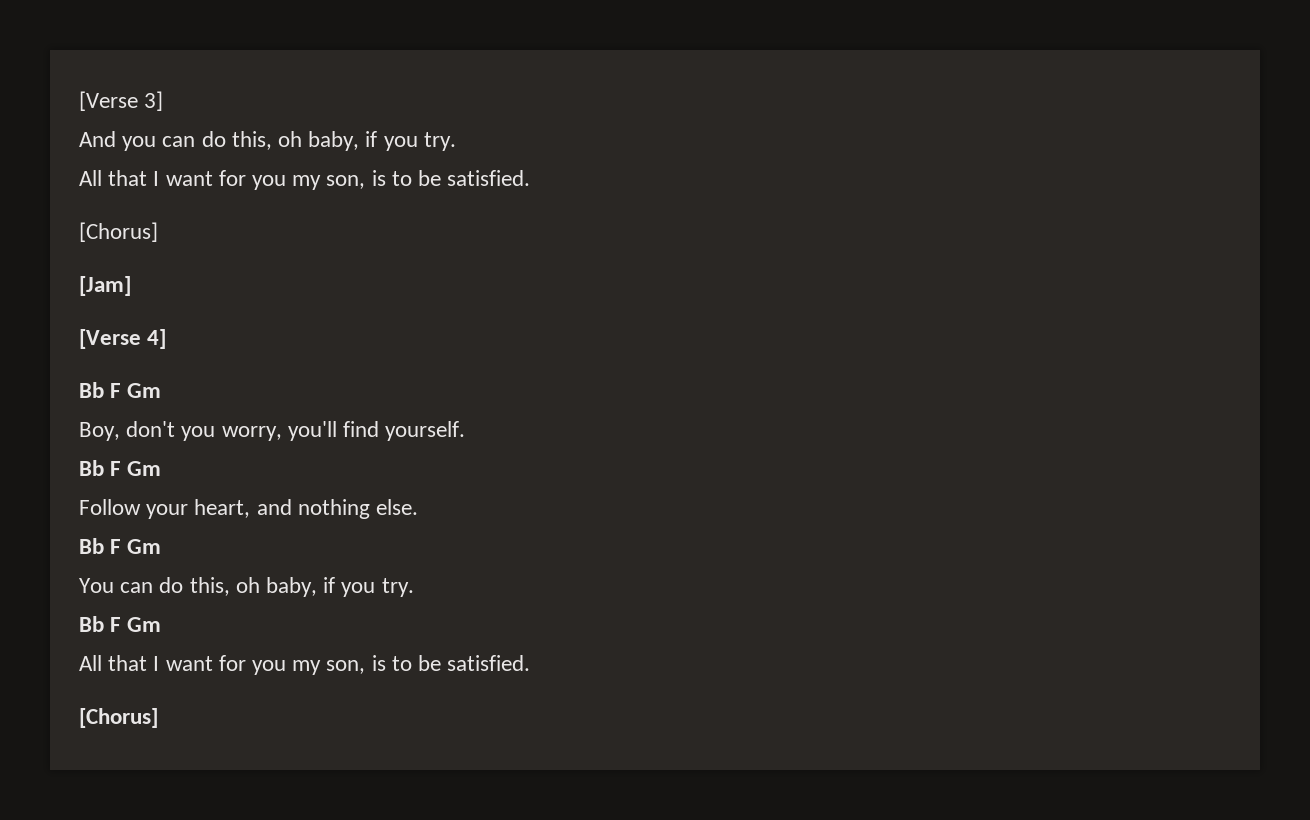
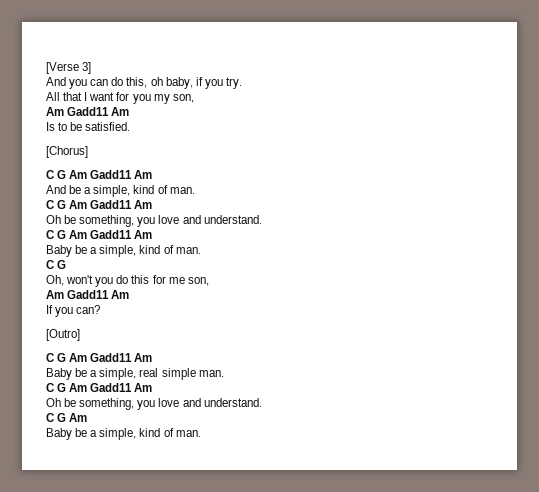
  And you can do this, oh baby, if you try.
- All that I want for you my son, is to be satisfied.
+ All that I want for you my son,
+ Am Gadd11 Am
+ Is to be satisfied.
  [Chorus]
- [Jam]
- [Verse 4]
- Bb F Gm
- Boy, don't you worry, you'll find yourself.
- Bb F Gm
- Follow your heart, and nothing else.
- Bb F Gm
- You can do this, oh baby, if you try.
- Bb F Gm
- All that I want for you my son, is to be satisfied.
- [Chorus]
+ C G Am Gadd11 Am
+ And be a simple, kind of man.
+ C G Am Gadd11 Am
+ Oh be something, you love and understand.
+ C G Am Gadd11 Am
+ Baby be a simple, kind of man.
+ C G
+ Oh, won't you do this for me son,
+ Am Gadd11 Am
+ If you can?
+ [Outro]
+ C G Am Gadd11 Am
+ Baby be a simple, real simple man.
+ C G Am Gadd11 Am
+ Oh be something, you love and understand.
+ C G Am
+ Baby be a simple, kind of man.

